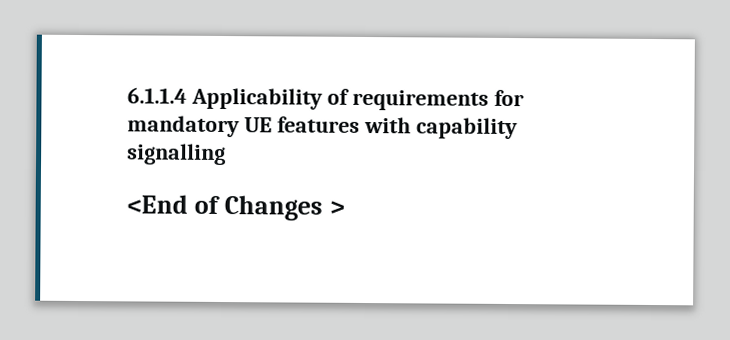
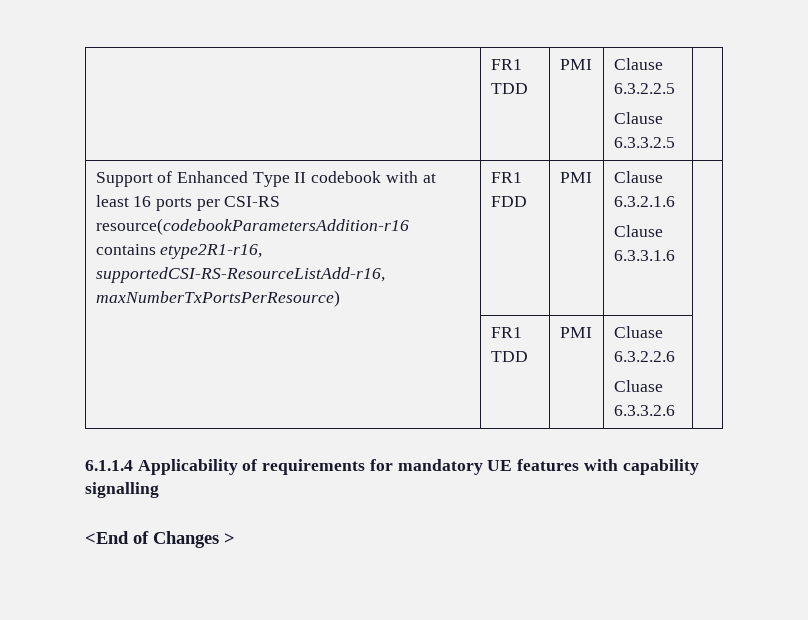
+ | FR1 TDD | PMI | Clause 6.3.2.2.5
+ Clause 6.3.3.2.5 |
+ Support of Enhanced Type II codebook with at least 16 ports per CSI-RS resource(codebookParametersAddition-r16 contains etype2R1-r16, supportedCSI-RS-ResourceListAdd-r16, maxNumberTxPortsPerResource) | FR1 FDD | PMI | Clause 6.3.2.1.6
+ Clause 6.3.3.1.6 |
+ | FR1 TDD | PMI | Cluase 6.3.2.2.6
+ Cluase 6.3.3.2.6 |

